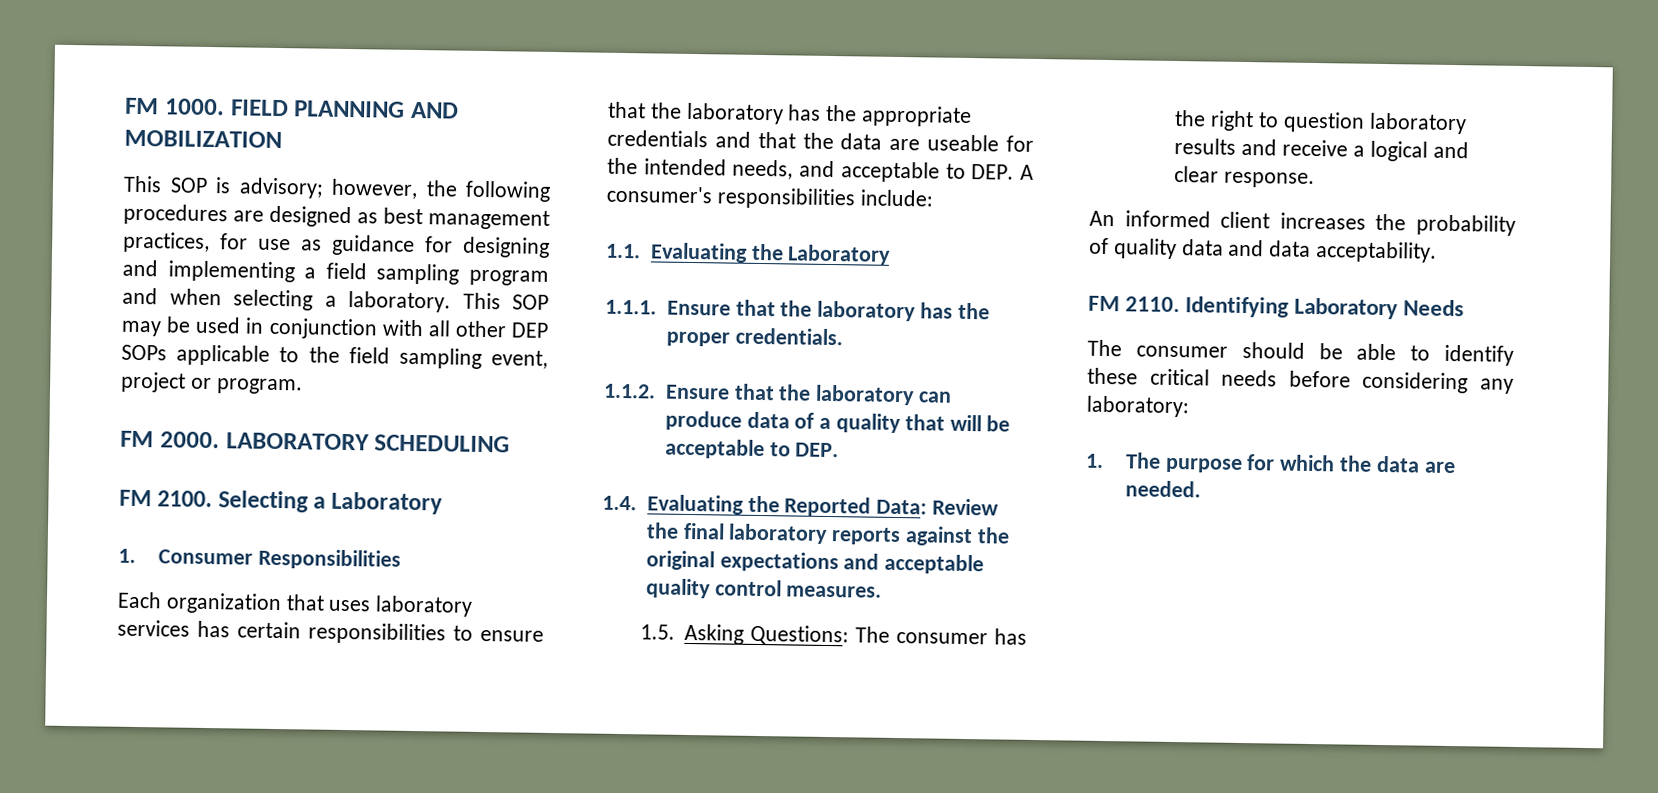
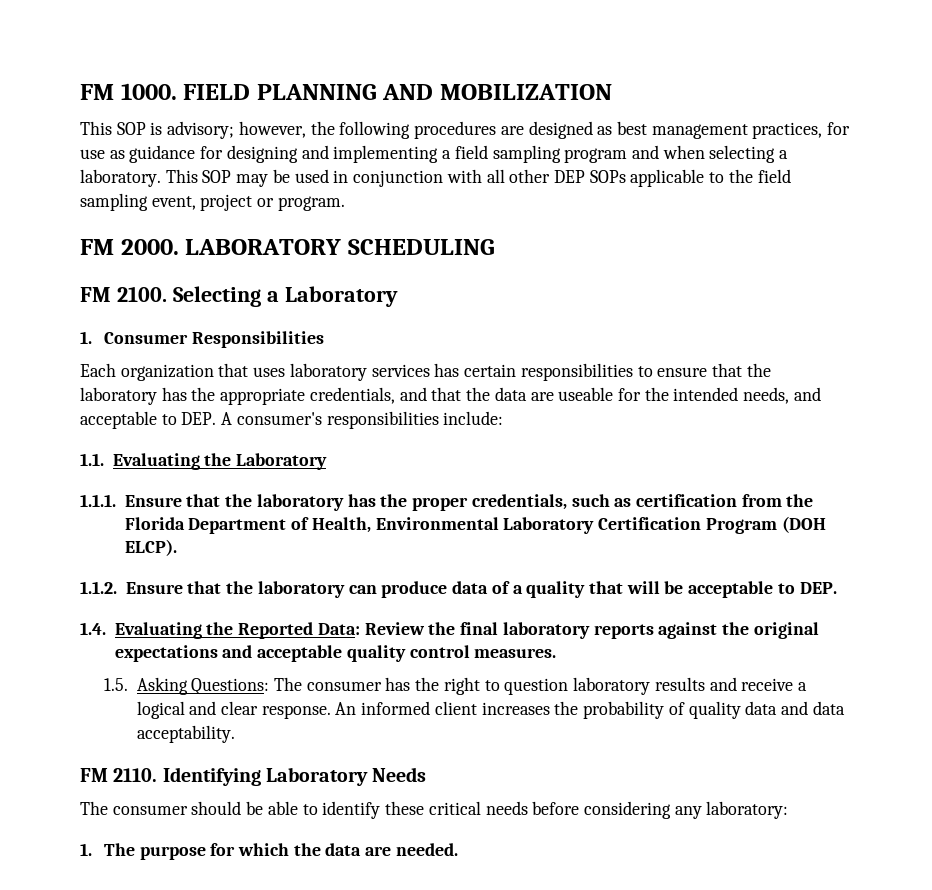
- Each organization that uses laboratory services has certain responsibilities to ensure that the laboratory has the appropriate credentials and that the data are useable for the intended needs, and acceptable to DEP. A consumer's responsibilities include:
+ Each organization that uses laboratory services has certain responsibilities to ensure that the laboratory has the appropriate credentials, and that the data are useable for the intended needs, and acceptable to DEP. A consumer's responsibilities include:
- 1.1.1. Ensure that the laboratory has the proper credentials.
+ 1.1.1. Ensure that the laboratory has the proper credentials, such as certification from the Florida Department of Health, Environmental Laboratory Certification Program (DOH ELCP).
- 1.5. Asking Questions: The consumer has the right to question laboratory results and receive a logical and clear response.
- An informed client increases the probability of quality data and data acceptability.
+ 1.5. Asking Questions: The consumer has the right to question laboratory results and receive a logical and clear response. An informed client increases the probability of quality data and data acceptability.

